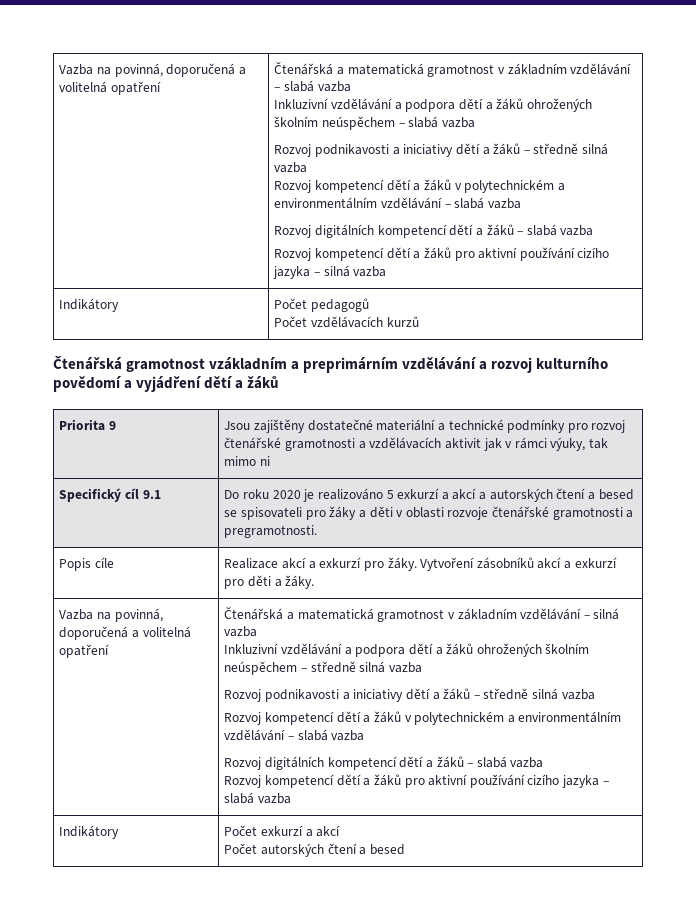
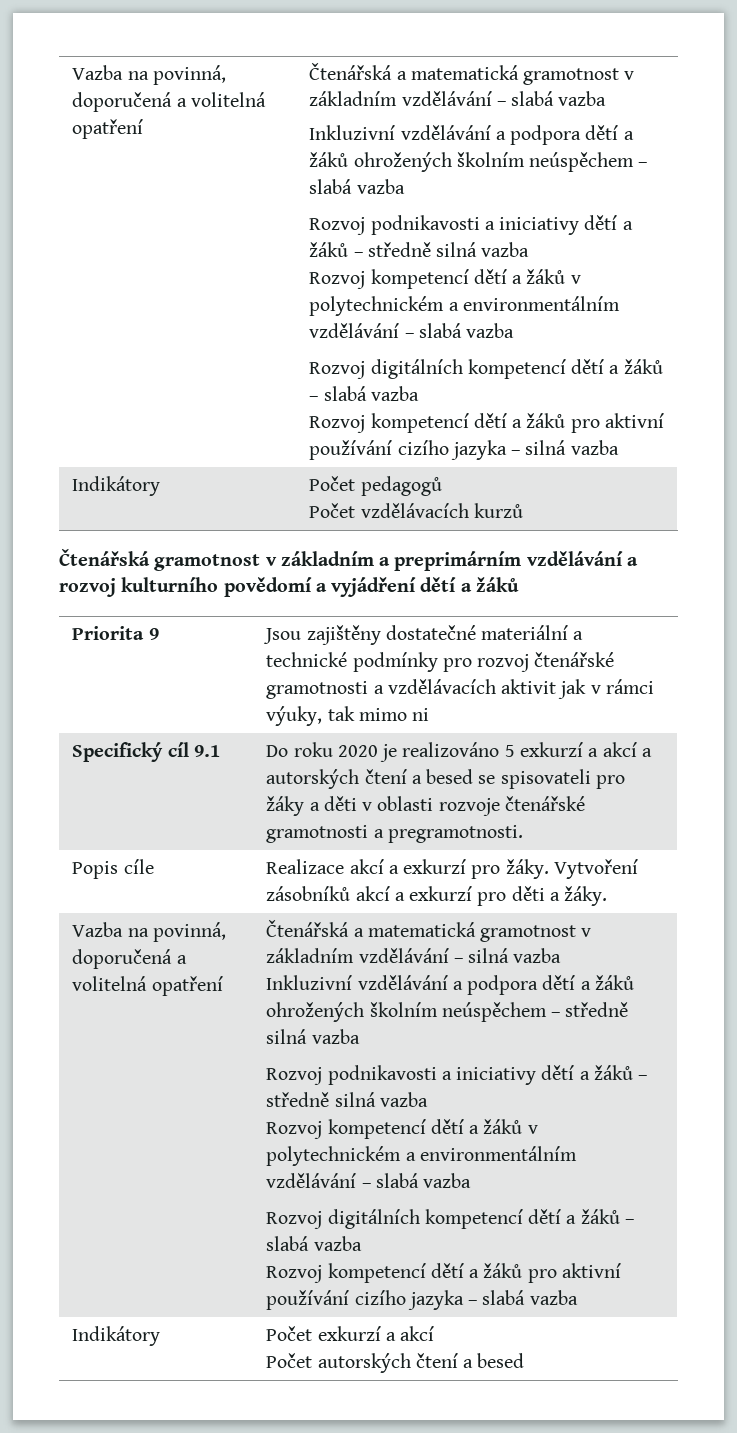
- Čtenářská gramotnost vzákladním a preprimárním vzdělávání a rozvoj kulturního povědomí a vyjádření dětí a žáků
+ Čtenářská gramotnost v základním a preprimárním vzdělávání a rozvoj kulturního povědomí a vyjádření dětí a žáků

